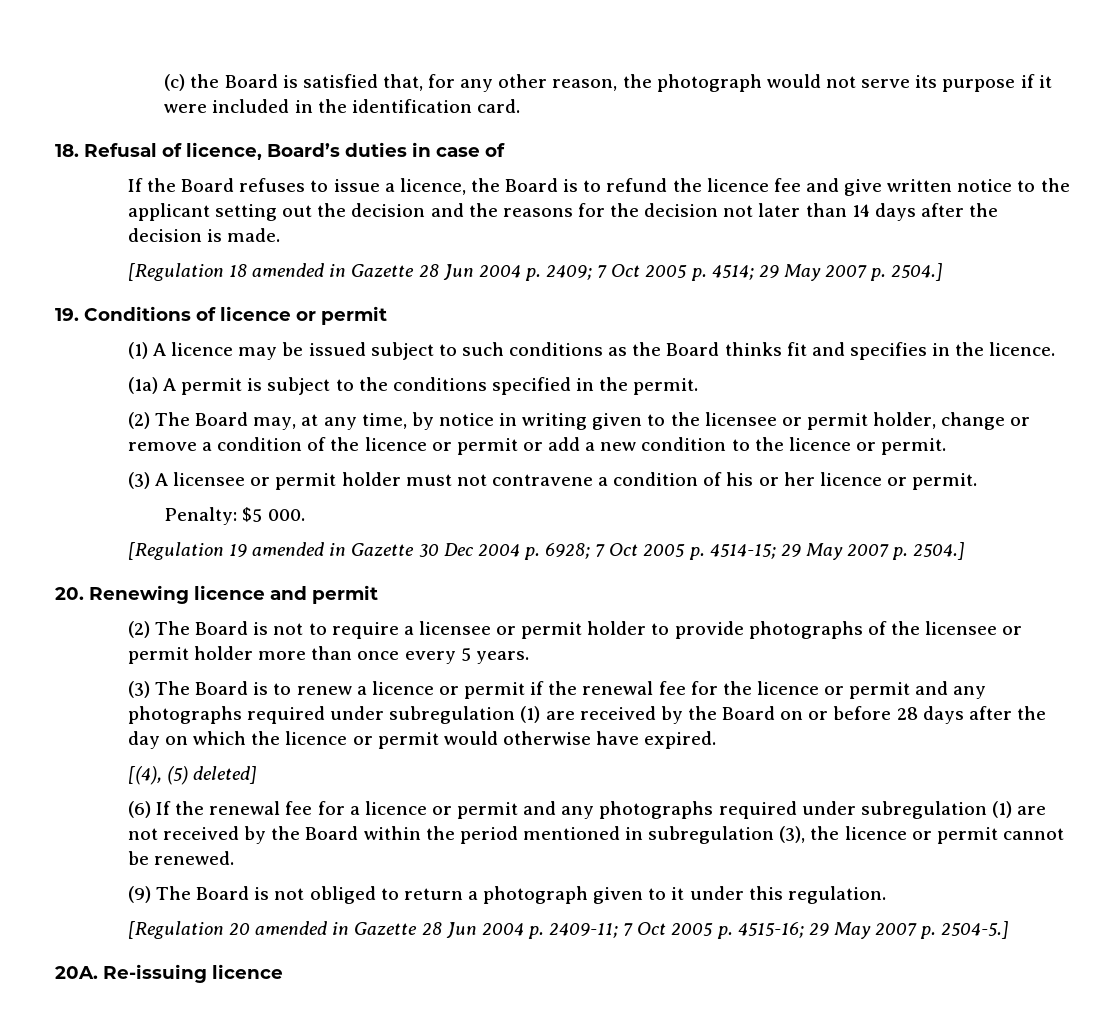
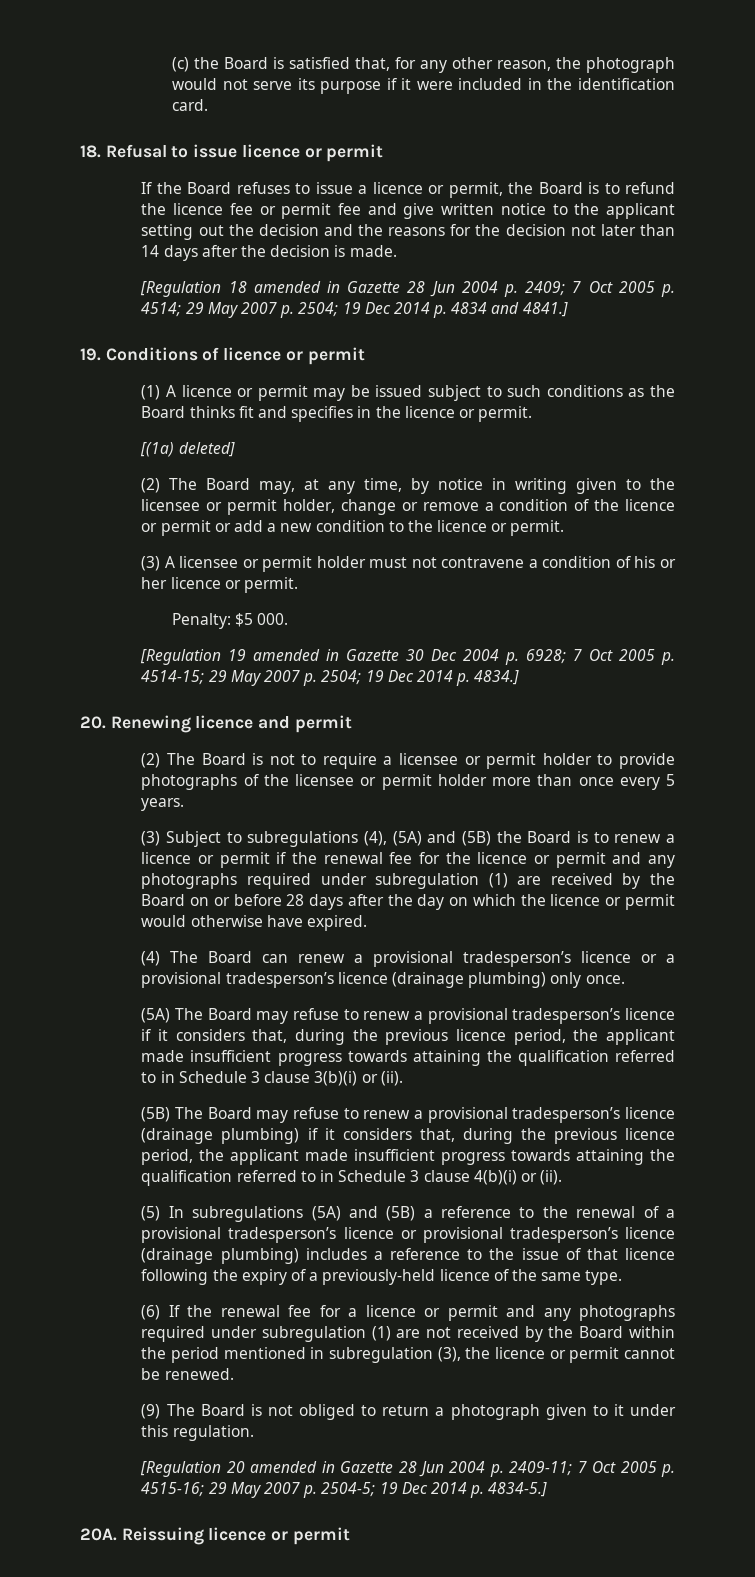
- 18. Refusal of licence, Board’s duties in case of
+ 18. Refusal to issue licence or permit
- If the Board refuses to issue a licence, the Board is to refund the licence fee and give written notice to the applicant setting out the decision and the reasons for the decision not later than 14 days after the decision is made.
+ If the Board refuses to issue a licence or permit, the Board is to refund the licence fee or permit fee and give written notice to the applicant setting out the decision and the reasons for the decision not later than 14 days after the decision is made.
- [Regulation 18 amended in Gazette 28 Jun 2004 p. 2409; 7 Oct 2005 p. 4514; 29 May 2007 p. 2504.]
+ [Regulation 18 amended in Gazette 28 Jun 2004 p. 2409; 7 Oct 2005 p. 4514; 29 May 2007 p. 2504; 19 Dec 2014 p. 4834 and 4841.]
- (1) A licence may be issued subject to such conditions as the Board thinks fit and specifies in the licence.
- (1a) A permit is subject to the conditions specified in the permit.
+ (1) A licence or permit may be issued subject to such conditions as the Board thinks fit and specifies in the licence or permit.
+ [(1a) deleted]
- [Regulation 19 amended in Gazette 30 Dec 2004 p. 6928; 7 Oct 2005 p. 4514-15; 29 May 2007 p. 2504.]
+ [Regulation 19 amended in Gazette 30 Dec 2004 p. 6928; 7 Oct 2005 p. 4514-15; 29 May 2007 p. 2504; 19 Dec 2014 p. 4834.]
- (3) The Board is to renew a licence or permit if the renewal fee for the licence or permit and any photographs required under subregulation (1) are received by the Board on or before 28 days after the day on which the licence or permit would otherwise have expired.
+ (3) Subject to subregulations (4), (5A) and (5B) the Board is to renew a licence or permit if the renewal fee for the licence or permit and any photographs required under subregulation (1) are received by the Board on or before 28 days after the day on which the licence or permit would otherwise have expired.
- [(4), (5) deleted]
+ (4) The Board can renew a provisional tradesperson’s licence or a provisional tradesperson’s licence (drainage plumbing) only once.
+ (5A) The Board may refuse to renew a provisional tradesperson’s licence if it considers that, during the previous licence period, the applicant made insufficient progress towards attaining the qualification referred to in Schedule 3 clause 3(b)(i) or (ii).
+ (5B) The Board may refuse to renew a provisional tradesperson’s licence (drainage plumbing) if it considers that, during the previous licence period, the applicant made insufficient progress towards attaining the qualification referred to in Schedule 3 clause 4(b)(i) or (ii).
+ (5) In subregulations (5A) and (5B) a reference to the renewal of a provisional tradesperson’s licence or provisional tradesperson’s licence (drainage plumbing) includes a reference to the issue of that licence following the expiry of a previously-held licence of the same type.
- [Regulation 20 amended in Gazette 28 Jun 2004 p. 2409-11; 7 Oct 2005 p. 4515-16; 29 May 2007 p. 2504-5.]
- 20A. Re-issuing licence
+ [Regulation 20 amended in Gazette 28 Jun 2004 p. 2409-11; 7 Oct 2005 p. 4515-16; 29 May 2007 p. 2504-5; 19 Dec 2014 p. 4834-5.]
+ 20A. Reissuing licence or permit

